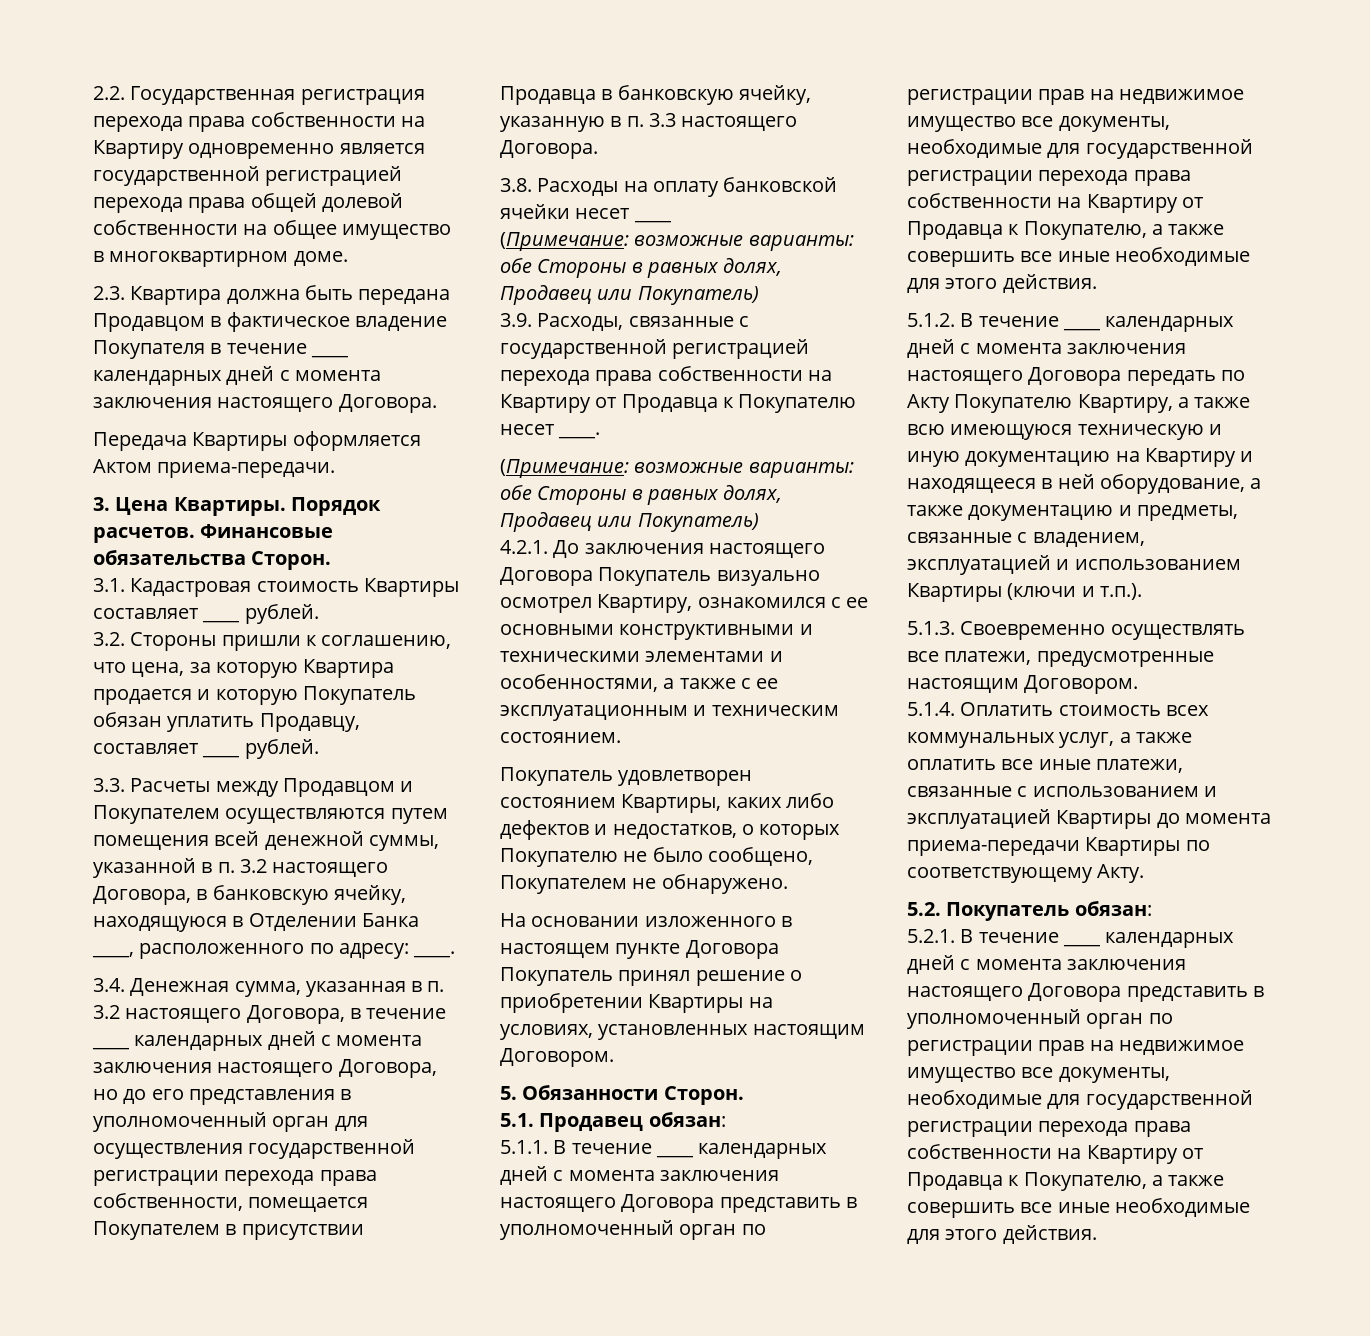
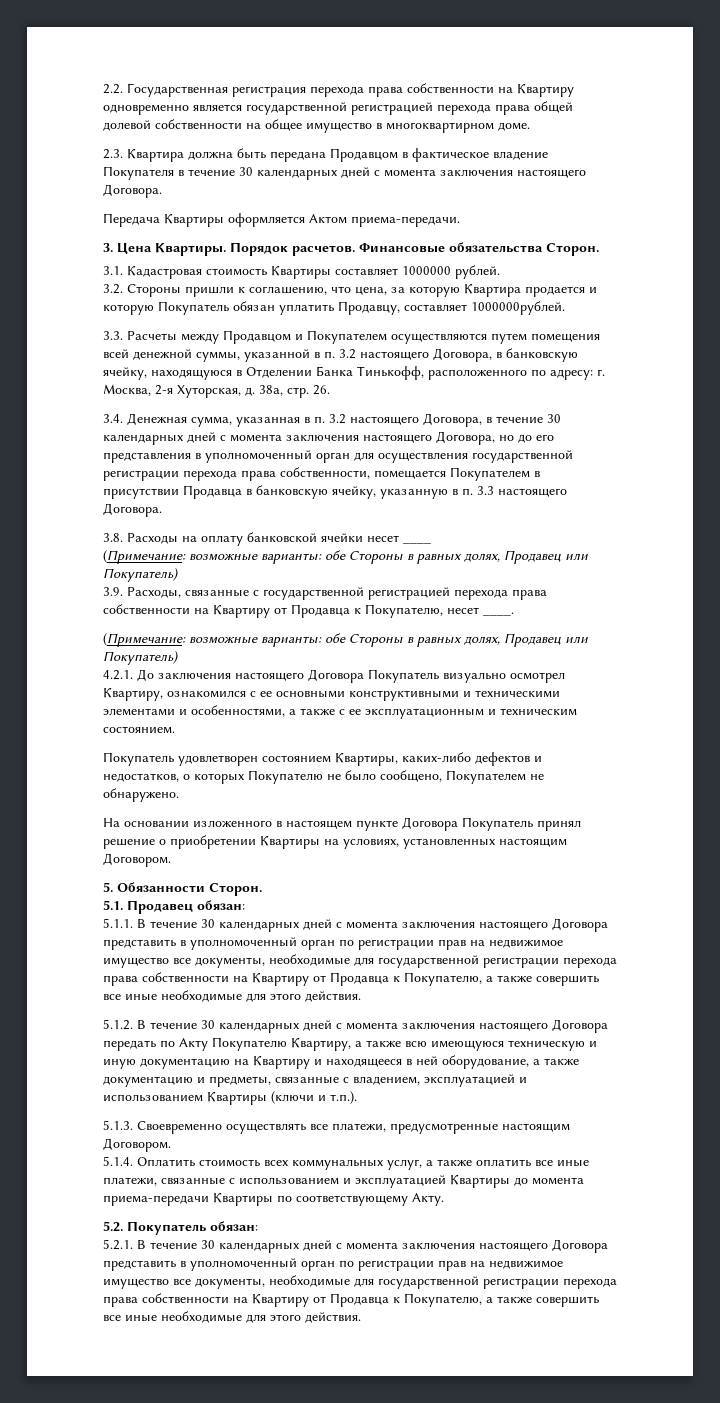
- 2.3. Квартира должна быть передана Продавцом в фактическое владение Покупателя в течение ____ календарных дней с момента заключения настоящего Договора.
+ 2.3. Квартира должна быть передана Продавцом в фактическое владение Покупателя в течение 30 календарных дней с момента заключения настоящего Договора.
- 3.1. Кадастровая стоимость Квартиры составляет ____ рублей.
+ 3.1. Кадастровая стоимость Квартиры составляет 1000000 рублей.
- 3.2. Стороны пришли к соглашению, что цена, за которую Квартира продается и которую Покупатель обязан уплатить Продавцу, составляет ____ рублей.
+ 3.2. Стороны пришли к соглашению, что цена, за которую Квартира продается и которую Покупатель обязан уплатить Продавцу, составляет 1000000рублей.
- 3.3. Расчеты между Продавцом и Покупателем осуществляются путем помещения всей денежной суммы, указанной в п. 3.2 настоящего Договора, в банковскую ячейку, находящуюся в Отделении Банка ____, расположенного по адресу: ____.
+ 3.3. Расчеты между Продавцом и Покупателем осуществляются путем помещения всей денежной суммы, указанной в п. 3.2 настоящего Договора, в банковскую ячейку, находящуюся в Отделении Банка Тинькофф, расположенного по адресу: г. Москва, 2-я Хуторская, д. 38а, стр. 26.
- 3.4. Денежная сумма, указанная в п. 3.2 настоящего Договора, в течение ____ календарных дней с момента заключения настоящего Договора, но до его представления в уполномоченный орган для осуществления государственной регистрации перехода права собственности, помещается Покупателем в присутствии Продавца в банковскую ячейку, указанную в п. 3.3 настоящего Договора.
+ 3.4. Денежная сумма, указанная в п. 3.2 настоящего Договора, в течение 30 календарных дней с момента заключения настоящего Договора, но до его представления в уполномоченный орган для осуществления государственной регистрации перехода права собственности, помещается Покупателем в присутствии Продавца в банковскую ячейку, указанную в п. 3.3 настоящего Договора.
- 3.9. Расходы, связанные с государственной регистрацией перехода права собственности на Квартиру от Продавца к Покупателю несет ____.
+ 3.9. Расходы, связанные с государственной регистрацией перехода права собственности на Квартиру от Продавца к Покупателю, несет ____.
- Покупатель удовлетворен состоянием Квартиры, каких либо дефектов и недостатков, о которых Покупателю не было сообщено, Покупателем не обнаружено.
+ Покупатель удовлетворен состоянием Квартиры, каких-либо дефектов и недостатков, о которых Покупателю не было сообщено, Покупателем не обнаружено.
- 5.1.1. В течение ____ календарных дней с момента заключения настоящего Договора представить в уполномоченный орган по регистрации прав на недвижимое имущество все документы, необходимые для государственной регистрации перехода права собственности на Квартиру от Продавца к Покупателю, а также совершить все иные необходимые для этого действия.
+ 5.1.1. В течение 30 календарных дней с момента заключения настоящего Договора представить в уполномоченный орган по регистрации прав на недвижимое имущество все документы, необходимые для государственной регистрации перехода права собственности на Квартиру от Продавца к Покупателю, а также совершить все иные необходимые для этого действия.
- 5.1.2. В течение ____ календарных дней с момента заключения настоящего Договора передать по Акту Покупателю Квартиру, а также всю имеющуюся техническую и иную документацию на Квартиру и находящееся в ней оборудование, а также документацию и предметы, связанные с владением, эксплуатацией и использованием Квартиры (ключи и т.п.).
+ 5.1.2. В течение 30 календарных дней с момента заключения настоящего Договора передать по Акту Покупателю Квартиру, а также всю имеющуюся техническую и иную документацию на Квартиру и находящееся в ней оборудование, а также документацию и предметы, связанные с владением, эксплуатацией и использованием Квартиры (ключи и т.п.).
- 5.2.1. В течение ____ календарных дней с момента заключения настоящего Договора представить в уполномоченный орган по регистрации прав на недвижимое имущество все документы, необходимые для государственной регистрации перехода права собственности на Квартиру от Продавца к Покупателю, а также совершить все иные необходимые для этого действия.
+ 5.2.1. В течение 30 календарных дней с момента заключения настоящего Договора представить в уполномоченный орган по регистрации прав на недвижимое имущество все документы, необходимые для государственной регистрации перехода права собственности на Квартиру от Продавца к Покупателю, а также совершить все иные необходимые для этого действия.

